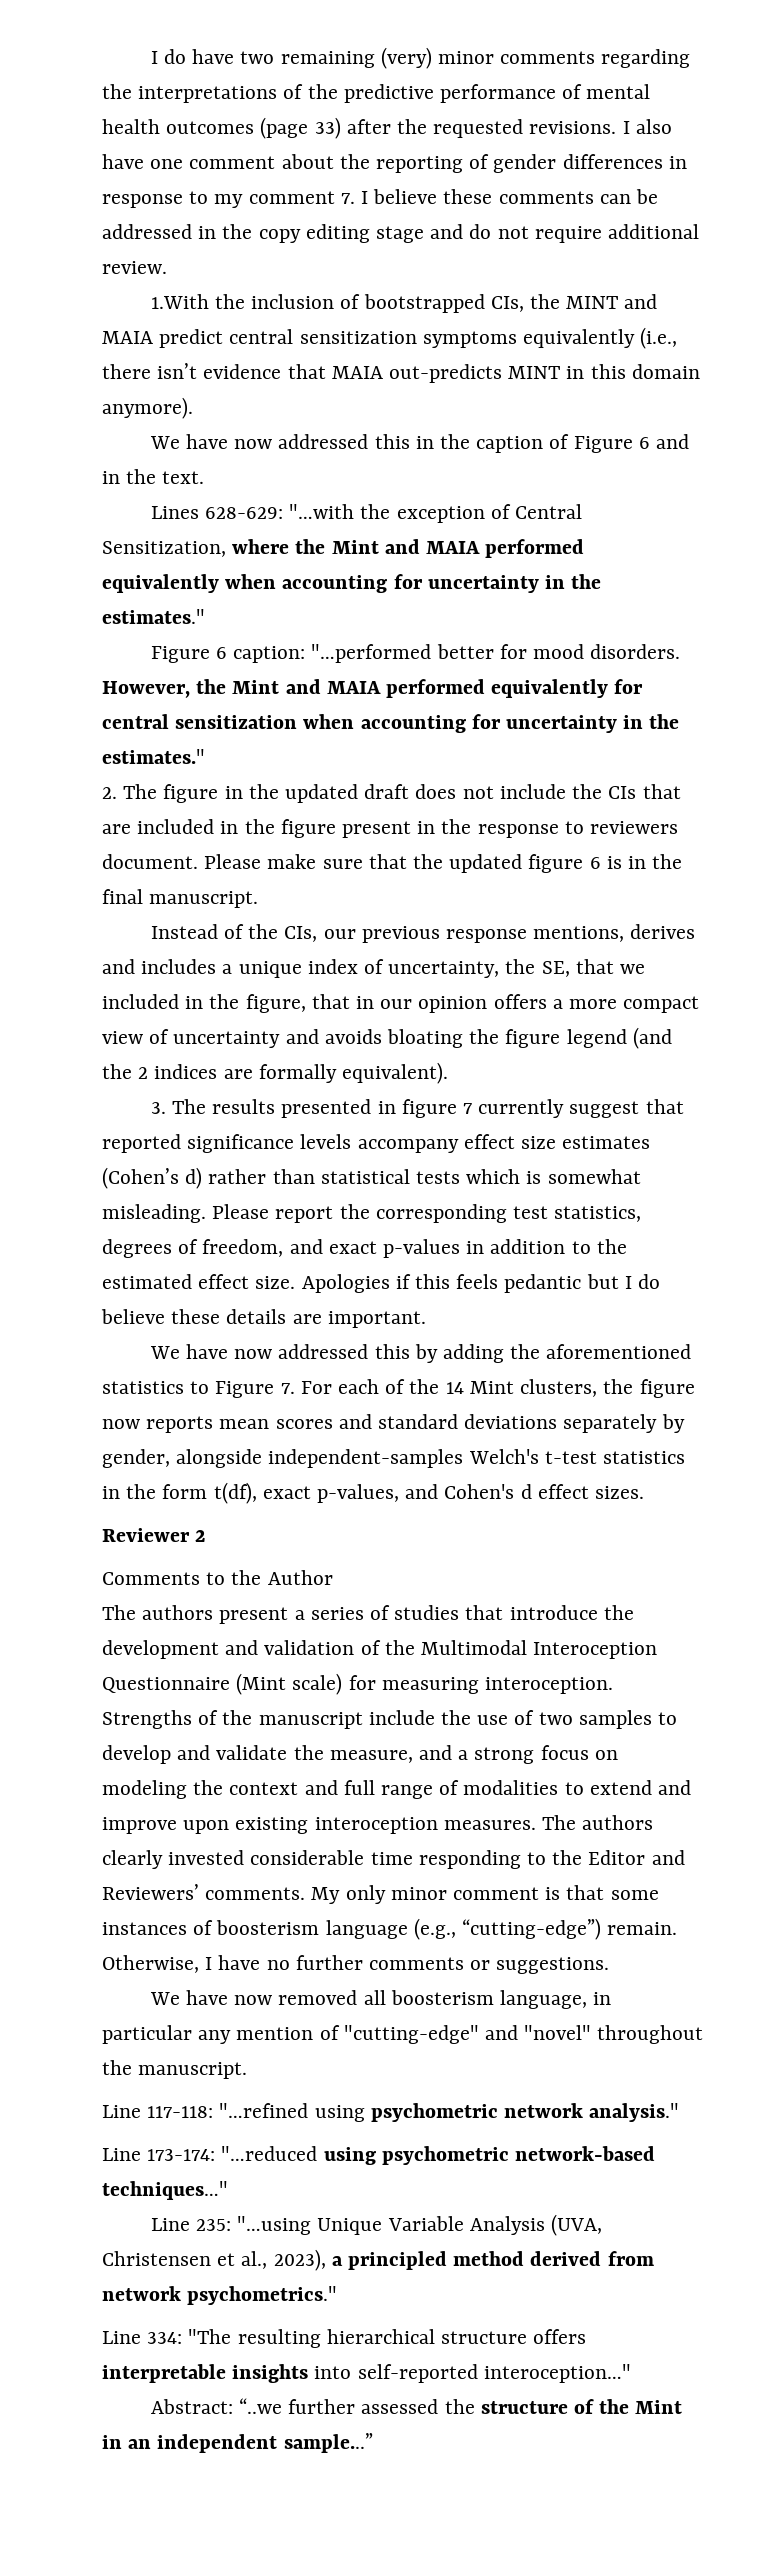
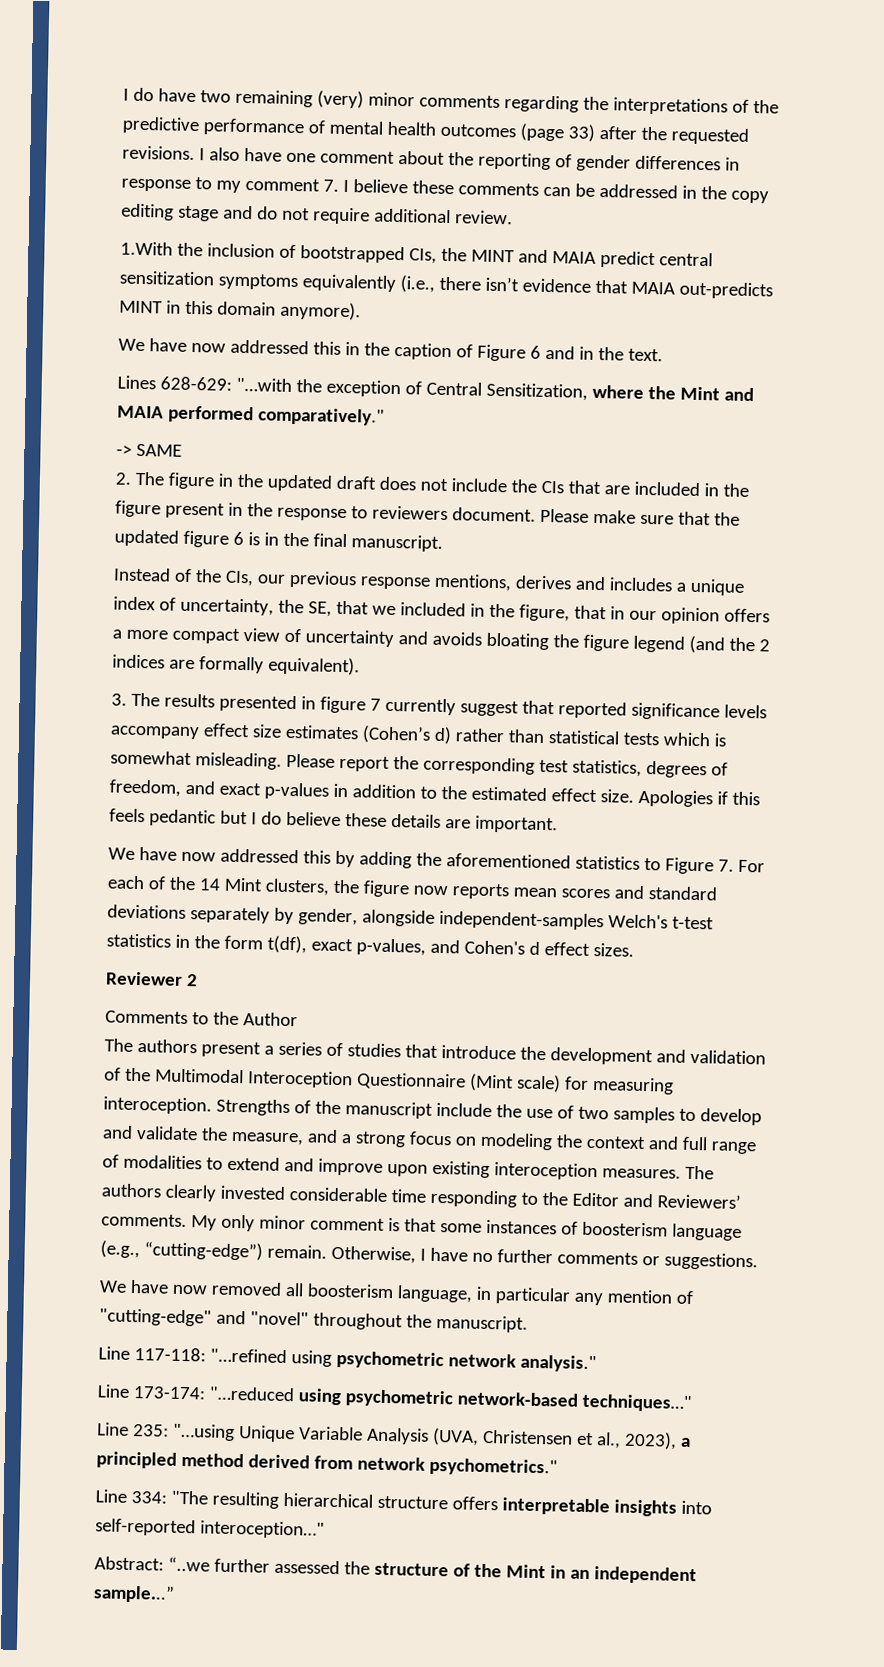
- Lines 628-629: "…with the exception of Central Sensitization, where the Mint and MAIA performed equivalently when accounting for uncertainty in the estimates."
- Figure 6 caption: "…performed better for mood disorders. However, the Mint and MAIA performed equivalently for central sensitization when accounting for uncertainty in the estimates."
+ Lines 628-629: "…with the exception of Central Sensitization, where the Mint and MAIA performed comparatively."
+ -> SAME

